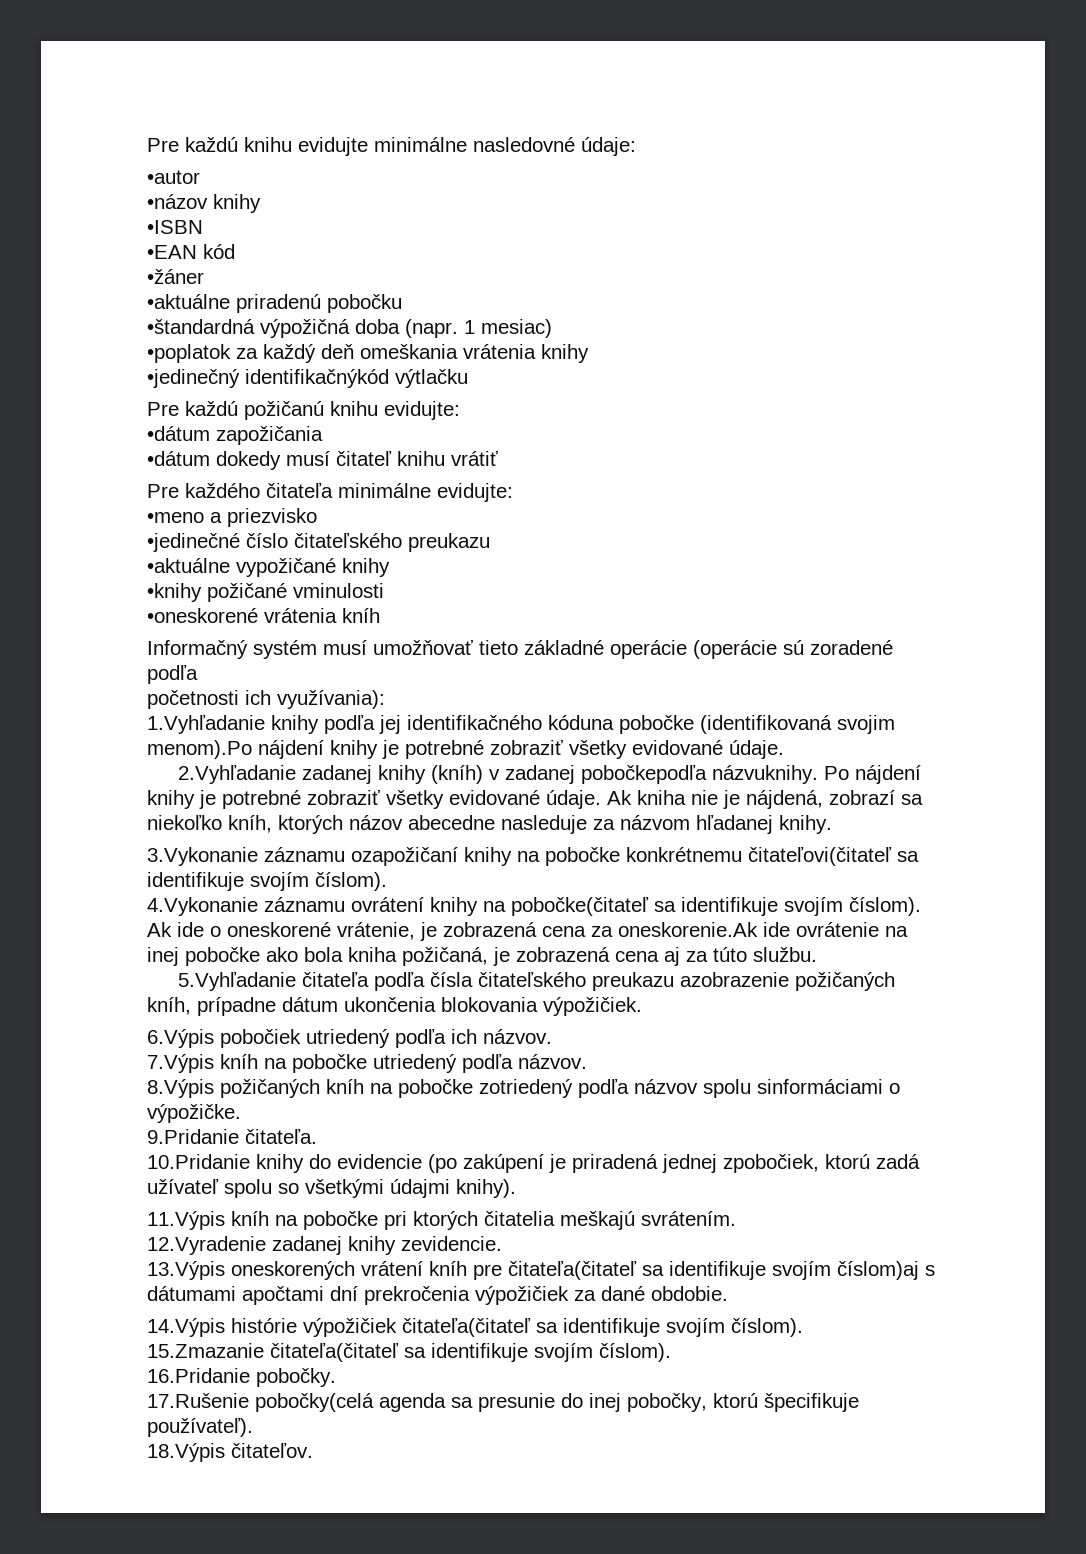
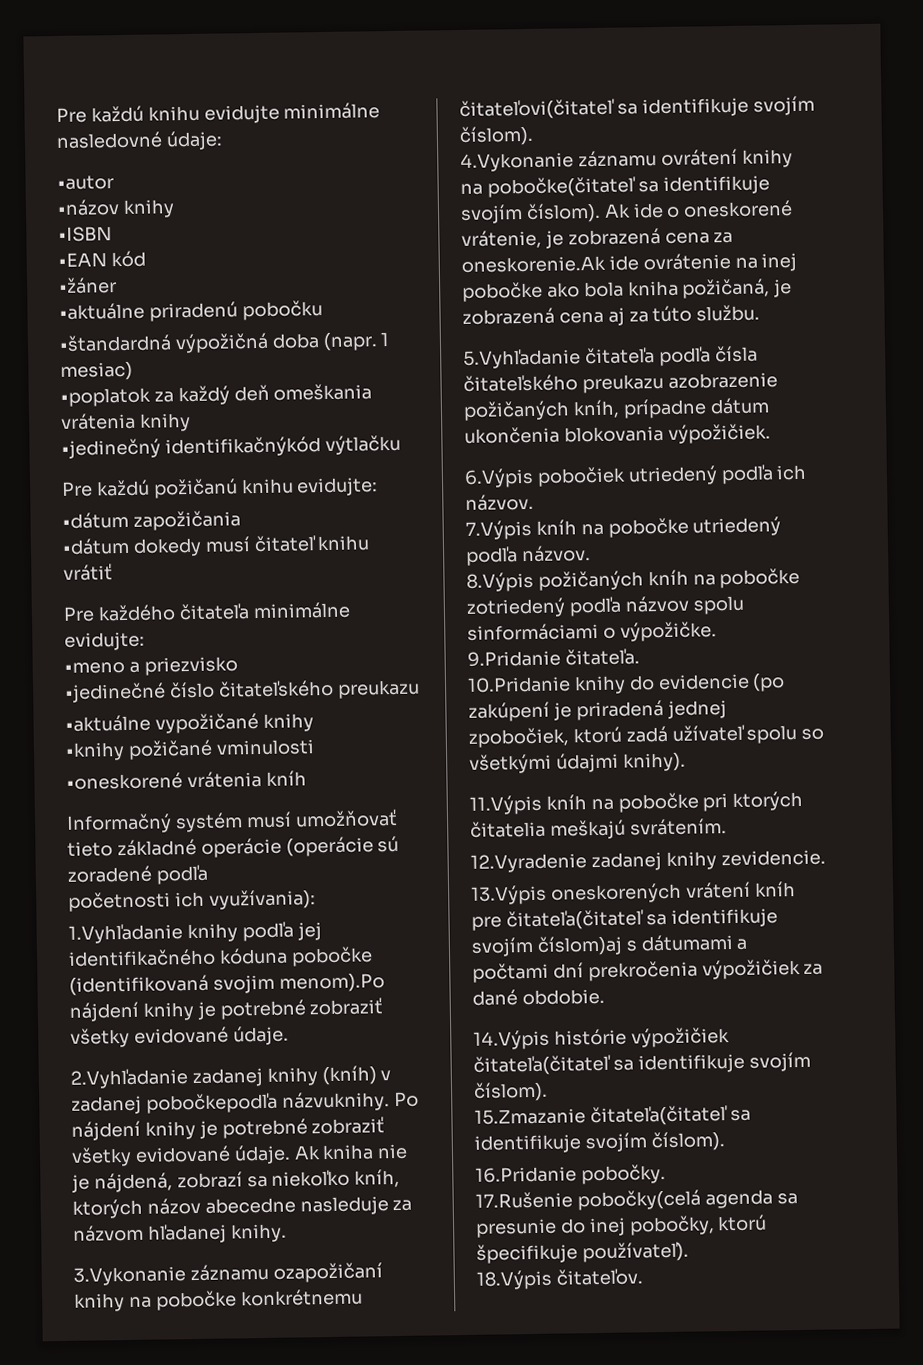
- 13.Výpis oneskorených vrátení kníh pre čitateľa(čitateľ sa identifikuje svojím číslom)aj s dátumami apočtami dní prekročenia výpožičiek za dané obdobie.
+ 13.Výpis oneskorených vrátení kníh pre čitateľa(čitateľ sa identifikuje svojím číslom)aj s dátumami a počtami dní prekročenia výpožičiek za dané obdobie.

